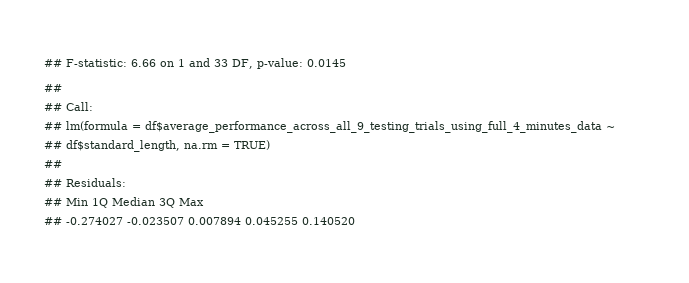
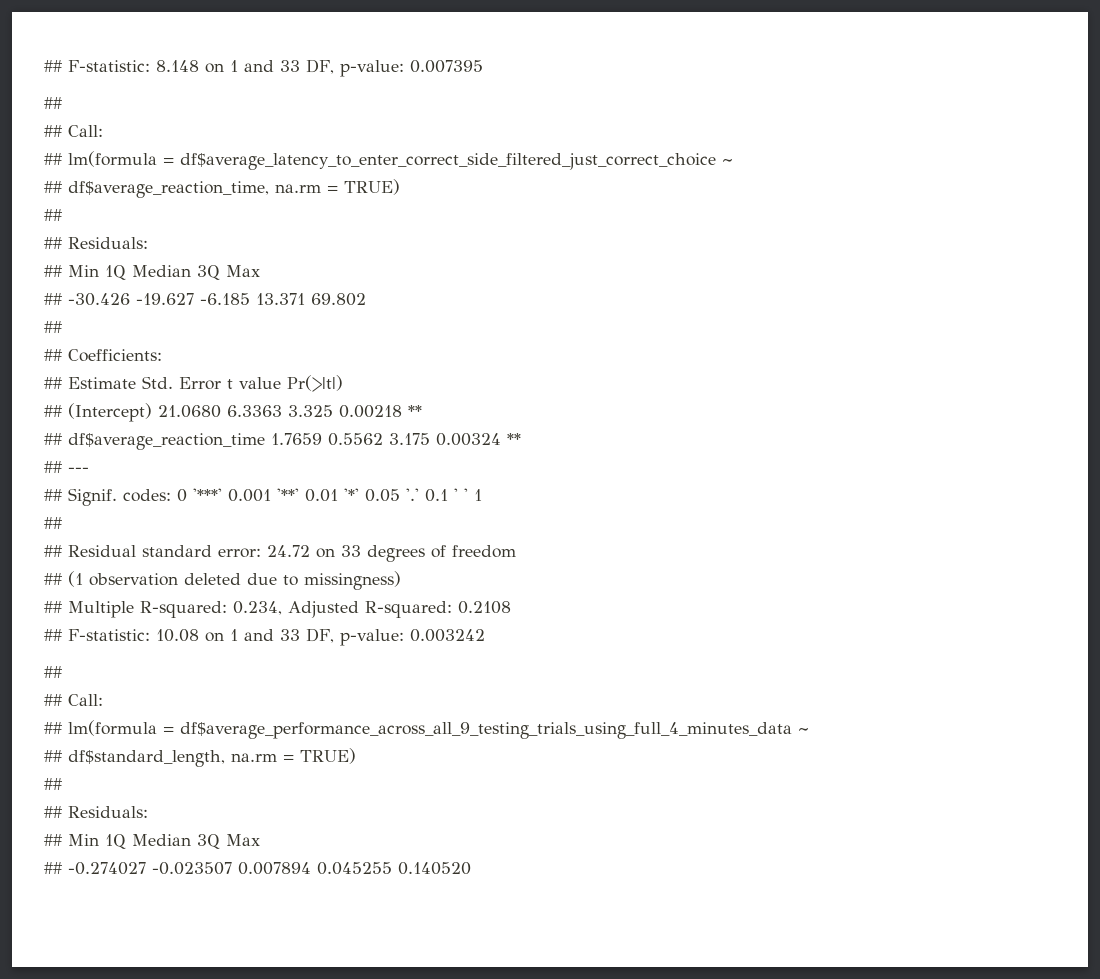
- ## F-statistic: 6.66 on 1 and 33 DF, p-value: 0.0145
+ ## F-statistic: 8.148 on 1 and 33 DF, p-value: 0.007395
+ ##
+ ## Call:
+ ## lm(formula = df$average_latency_to_enter_correct_side_filtered_just_correct_choice ~
+ ## df$average_reaction_time, na.rm = TRUE)
+ ##
+ ## Residuals:
+ ## Min 1Q Median 3Q Max
+ ## -30.426 -19.627 -6.185 13.371 69.802
+ ##
+ ## Coefficients:
+ ## Estimate Std. Error t value Pr(>|t|)
+ ## (Intercept) 21.0680 6.3363 3.325 0.00218 **
+ ## df$average_reaction_time 1.7659 0.5562 3.175 0.00324 **
+ ## ---
+ ## Signif. codes: 0 '***' 0.001 '**' 0.01 '*' 0.05 '.' 0.1 ' ' 1
+ ##
+ ## Residual standard error: 24.72 on 33 degrees of freedom
+ ## (1 observation deleted due to missingness)
+ ## Multiple R-squared: 0.234, Adjusted R-squared: 0.2108
+ ## F-statistic: 10.08 on 1 and 33 DF, p-value: 0.003242

